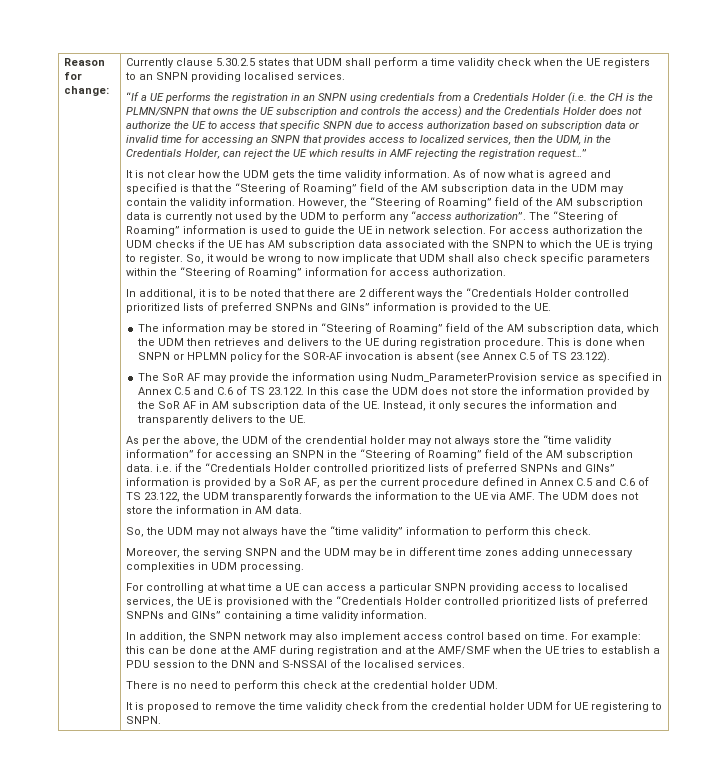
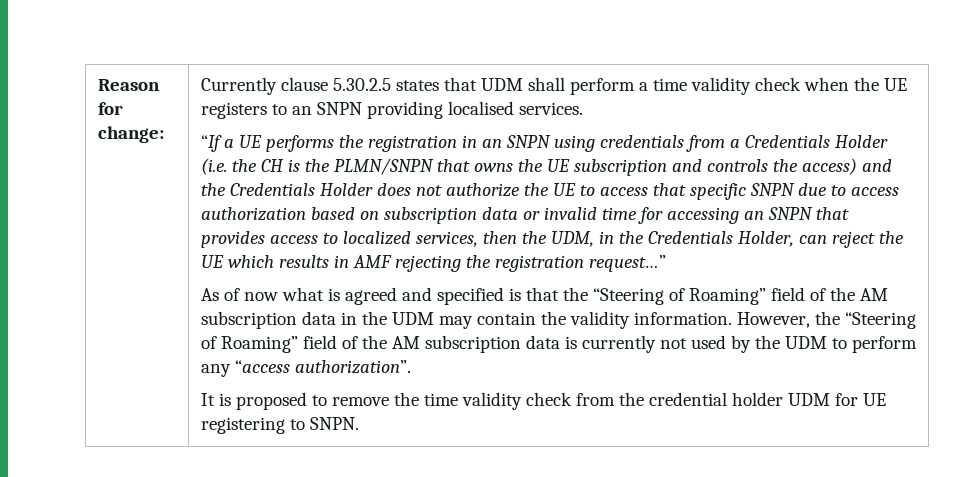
- It is not clear how the UDM gets the time validity information.
- The “Steering of Roaming” information is used to guide the UE in network selection. For access authorization the UDM checks if the UE has AM subscription data associated with the SNPN to which the UE is trying to register. So, it would be wrong to now implicate that UDM shall also check specific parameters within the “Steering of Roaming” information for access authorization.
- In additional, it is to be noted that there are 2 different ways the “Credentials Holder controlled prioritized lists of preferred SNPNs and GINs” information is provided to the UE.
- The information may be stored in “Steering of Roaming” field of the AM subscription data, which the UDM then retrieves and delivers to the UE during registration procedure. This is done when SNPN or HPLMN policy for the SOR-AF invocation is absent (see Annex C.5 of TS 23.122).
- The SoR AF may provide the information using Nudm_ParameterProvision service as specified in Annex C.5 and C.6 of TS 23.122. In this case the UDM does not store the information provided by the SoR AF in AM subscription data of the UE. Instead, it only secures the information and transparently delivers to the UE.
- As per the above, the UDM of the crendential holder may not always store the “time validity information” for accessing an SNPN in the “Steering of Roaming” field of the AM subscription data. i.e. if the “Credentials Holder controlled prioritized lists of preferred SNPNs and GINs” information is provided by a SoR AF, as per the current procedure defined in Annex C.5 and C.6 of TS 23.122, the UDM transparently forwards the information to the UE via AMF. The UDM does not store the information in AM data.
- So, the UDM may not always have the “time validity” information to perform this check.
- Moreover, the serving SNPN and the UDM may be in different time zones adding unnecessary complexities in UDM processing.
- For controlling at what time a UE can access a particular SNPN providing access to localised services, the UE is provisioned with the “Credentials Holder controlled prioritized lists of preferred SNPNs and GINs” containing a time validity information.
- In addition, the SNPN network may also implement access control based on time. For example: this can be done at the AMF during registration and at the AMF/SMF when the UE tries to establish a PDU session to the DNN and S-NSSAI of the localised services.
- There is no need to perform this check at the credential holder UDM.

